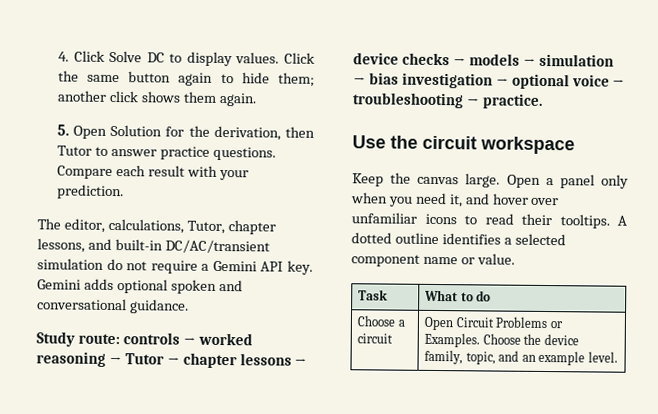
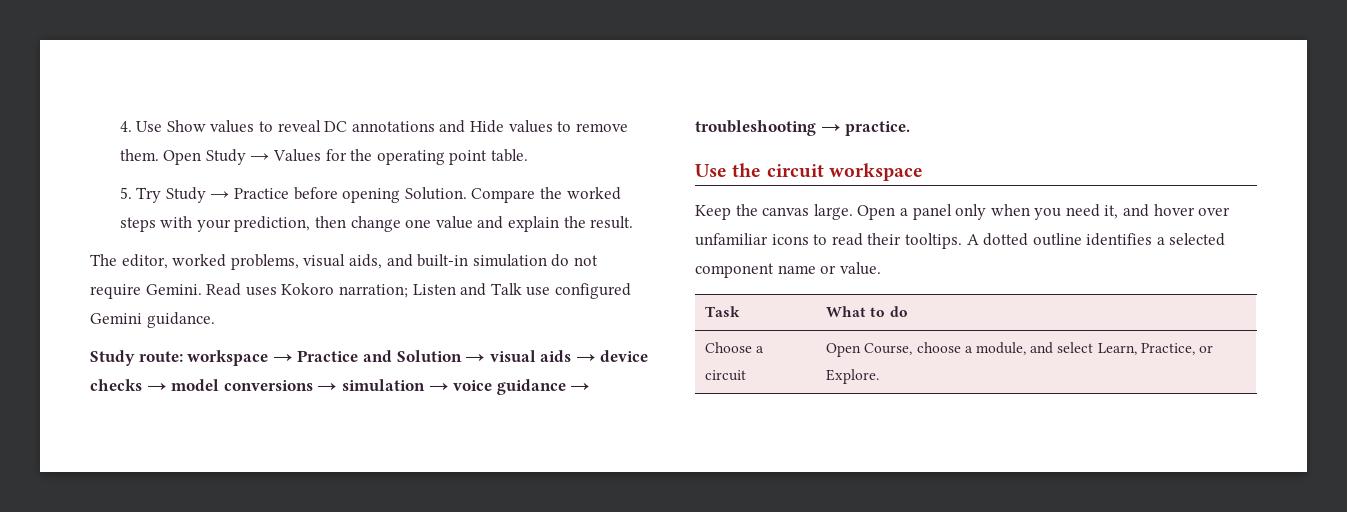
- 4. Click Solve DC to display values. Click the same button again to hide them; another click shows them again.
- 5. Open Solution for the derivation, then Tutor to answer practice questions. Compare each result with your prediction.
- The editor, calculations, Tutor, chapter lessons, and built-in DC/AC/transient simulation do not require a Gemini API key. Gemini adds optional spoken and conversational guidance.
- Study route: controls → worked reasoning → Tutor → chapter lessons → device checks → models → simulation → bias investigation → optional voice → troubleshooting → practice.
+ 4. Use Show values to reveal DC annotations and Hide values to remove them. Open Study → Values for the operating point table.
+ 5. Try Study → Practice before opening Solution. Compare the worked steps with your prediction, then change one value and explain the result.
+ The editor, worked problems, visual aids, and built-in simulation do not require Gemini. Read uses Kokoro narration; Listen and Talk use configured Gemini guidance.
+ Study route: workspace → Practice and Solution → visual aids → device checks → model conversions → simulation → voice guidance → troubleshooting → practice.
- Choose a circuit | Open Circuit Problems or Examples. Choose the device family, topic, and an example level.
+ Choose a circuit | Open Course, choose a module, and select Learn, Practice, or Explore.

